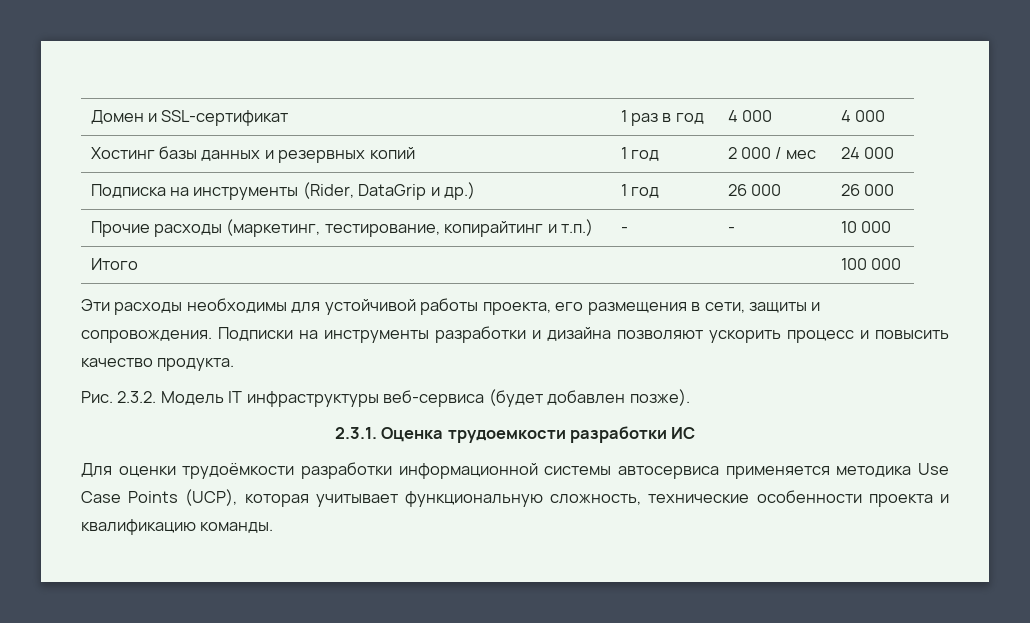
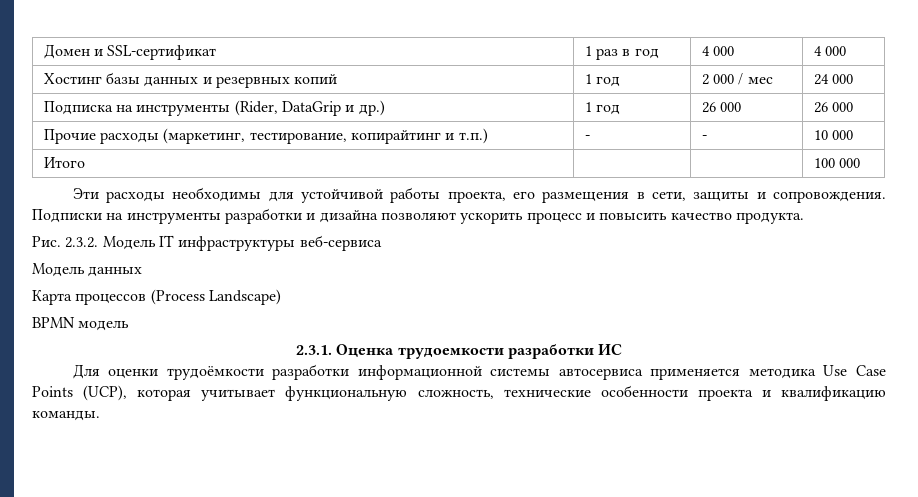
- Рис. 2.3.2. Модель IT инфраструктуры веб-сервиса (будет добавлен позже).
+ Рис. 2.3.2. Модель IT инфраструктуры веб-сервиса
+ Модель данных
+ Карта процессов (Process Landscape)
+ BPMN модель

